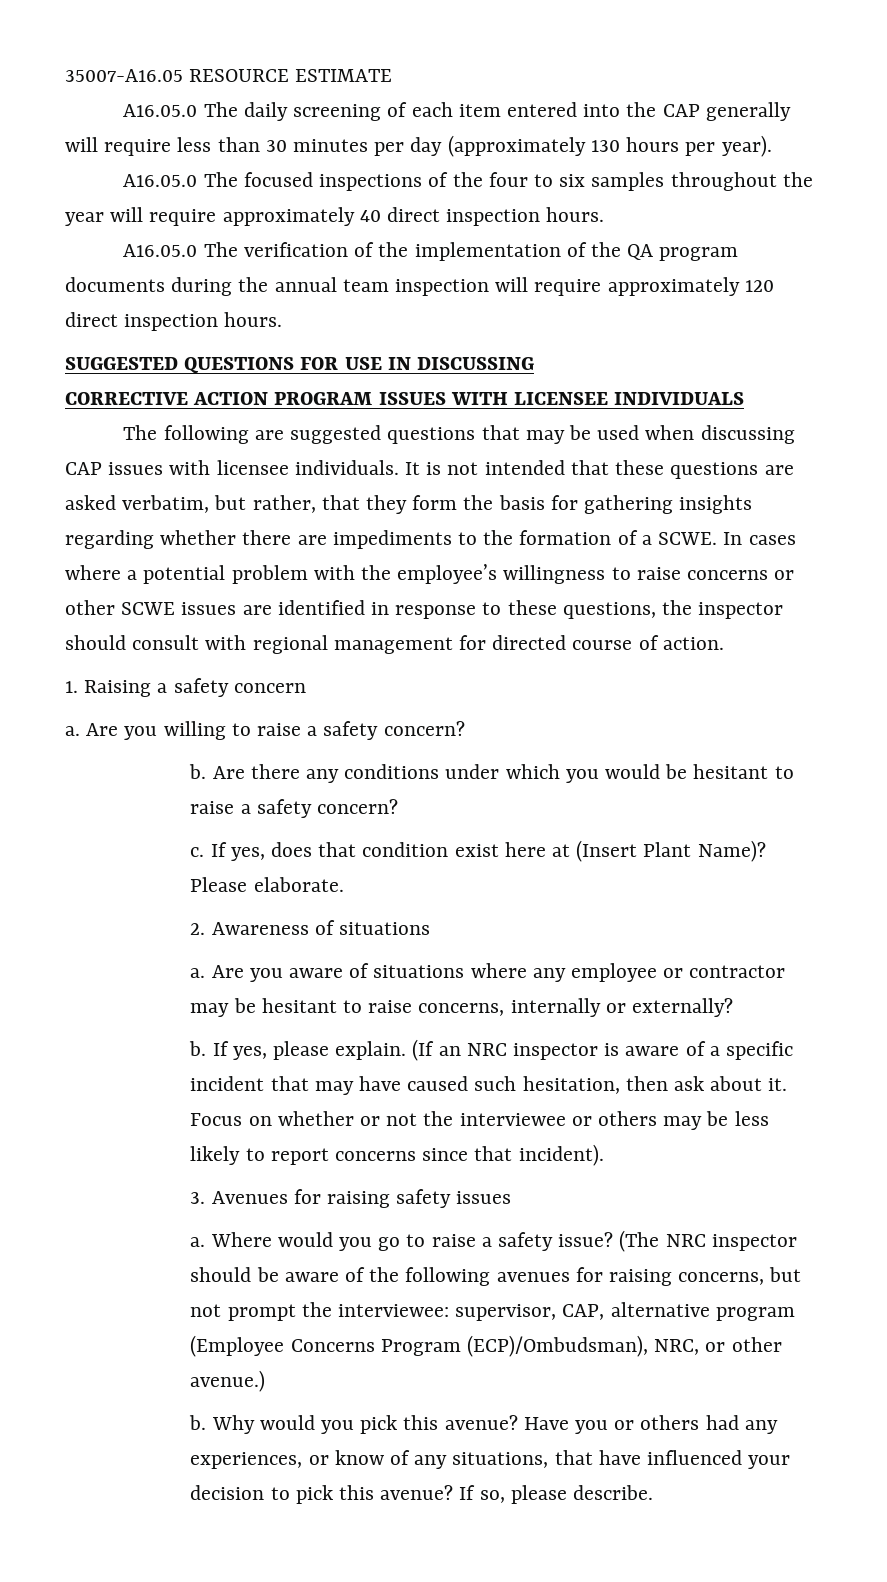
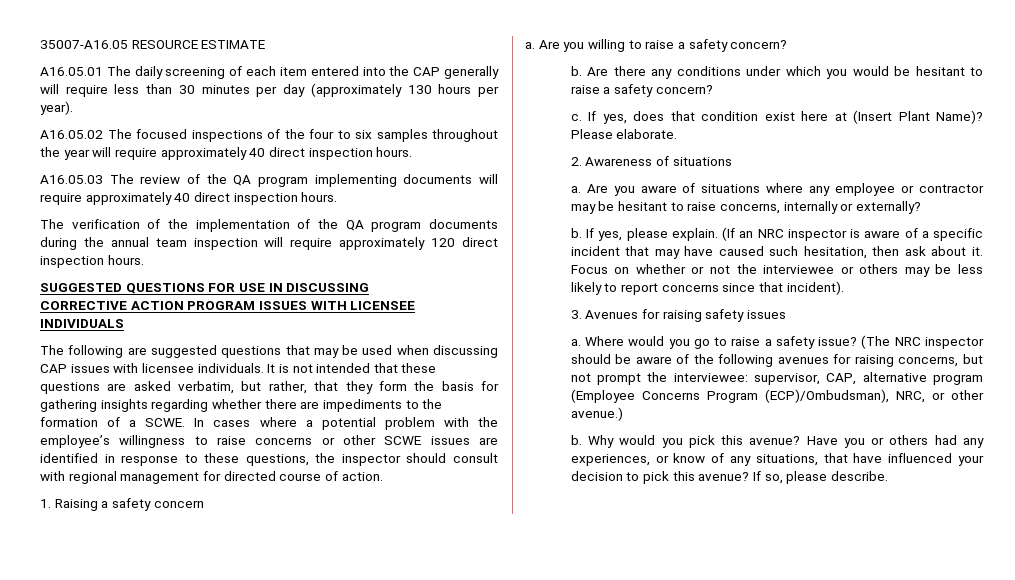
- A16.05.0 The daily screening of each item entered into the CAP generally will require less than 30 minutes per day (approximately 130 hours per year).
+ A16.05.01 The daily screening of each item entered into the CAP generally will require less than 30 minutes per day (approximately 130 hours per year).
- A16.05.0 The focused inspections of the four to six samples throughout the year will require approximately 40 direct inspection hours.
+ A16.05.02 The focused inspections of the four to six samples throughout the year will require approximately 40 direct inspection hours.
- A16.05.0 The verification of the implementation of the QA program documents during the annual team inspection will require approximately 120 direct inspection hours.
+ A16.05.03 The review of the QA program implementing documents will require approximately 40 direct inspection hours.
+ The verification of the implementation of the QA program documents during the annual team inspection will require approximately 120 direct inspection hours.

